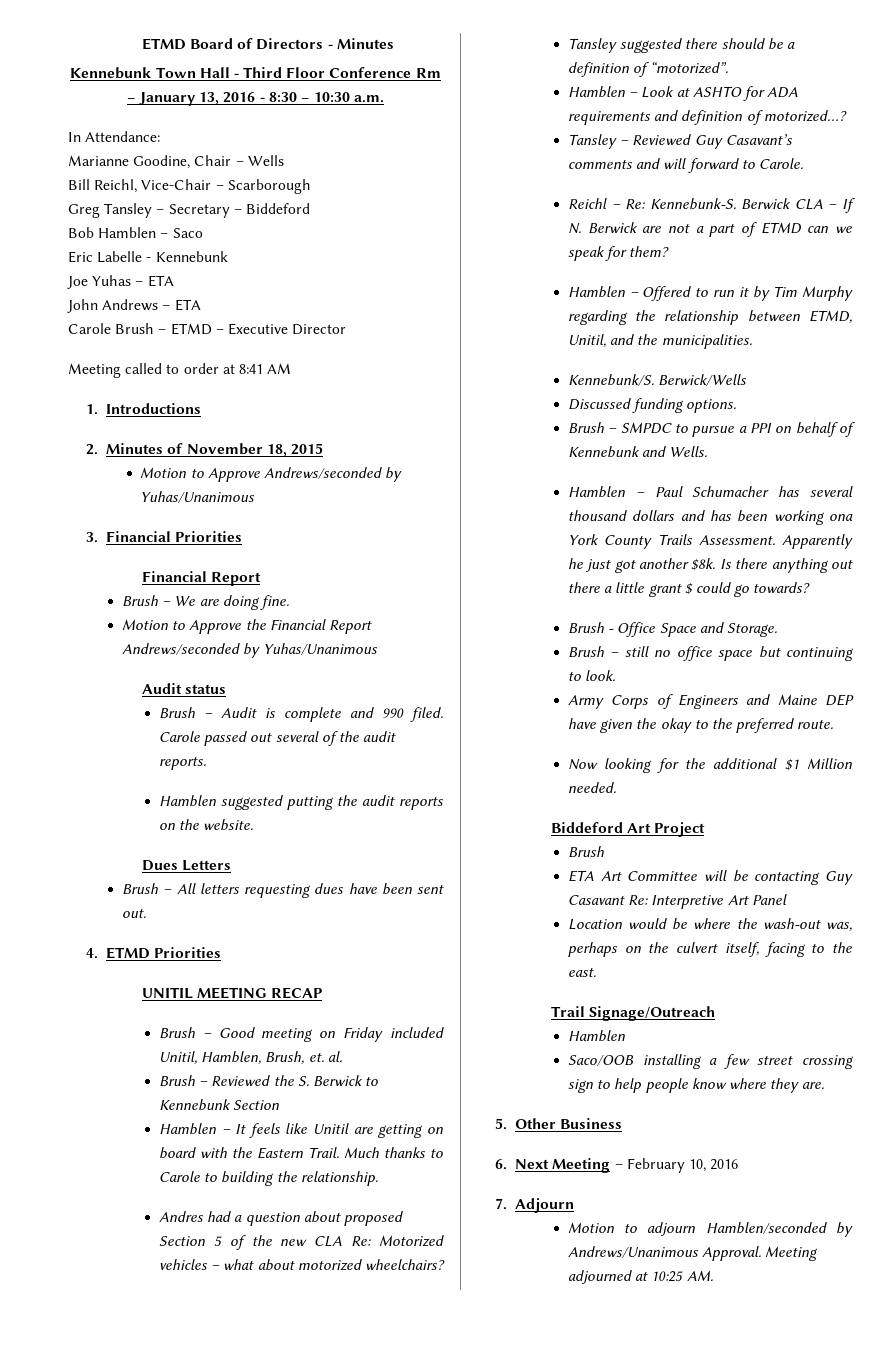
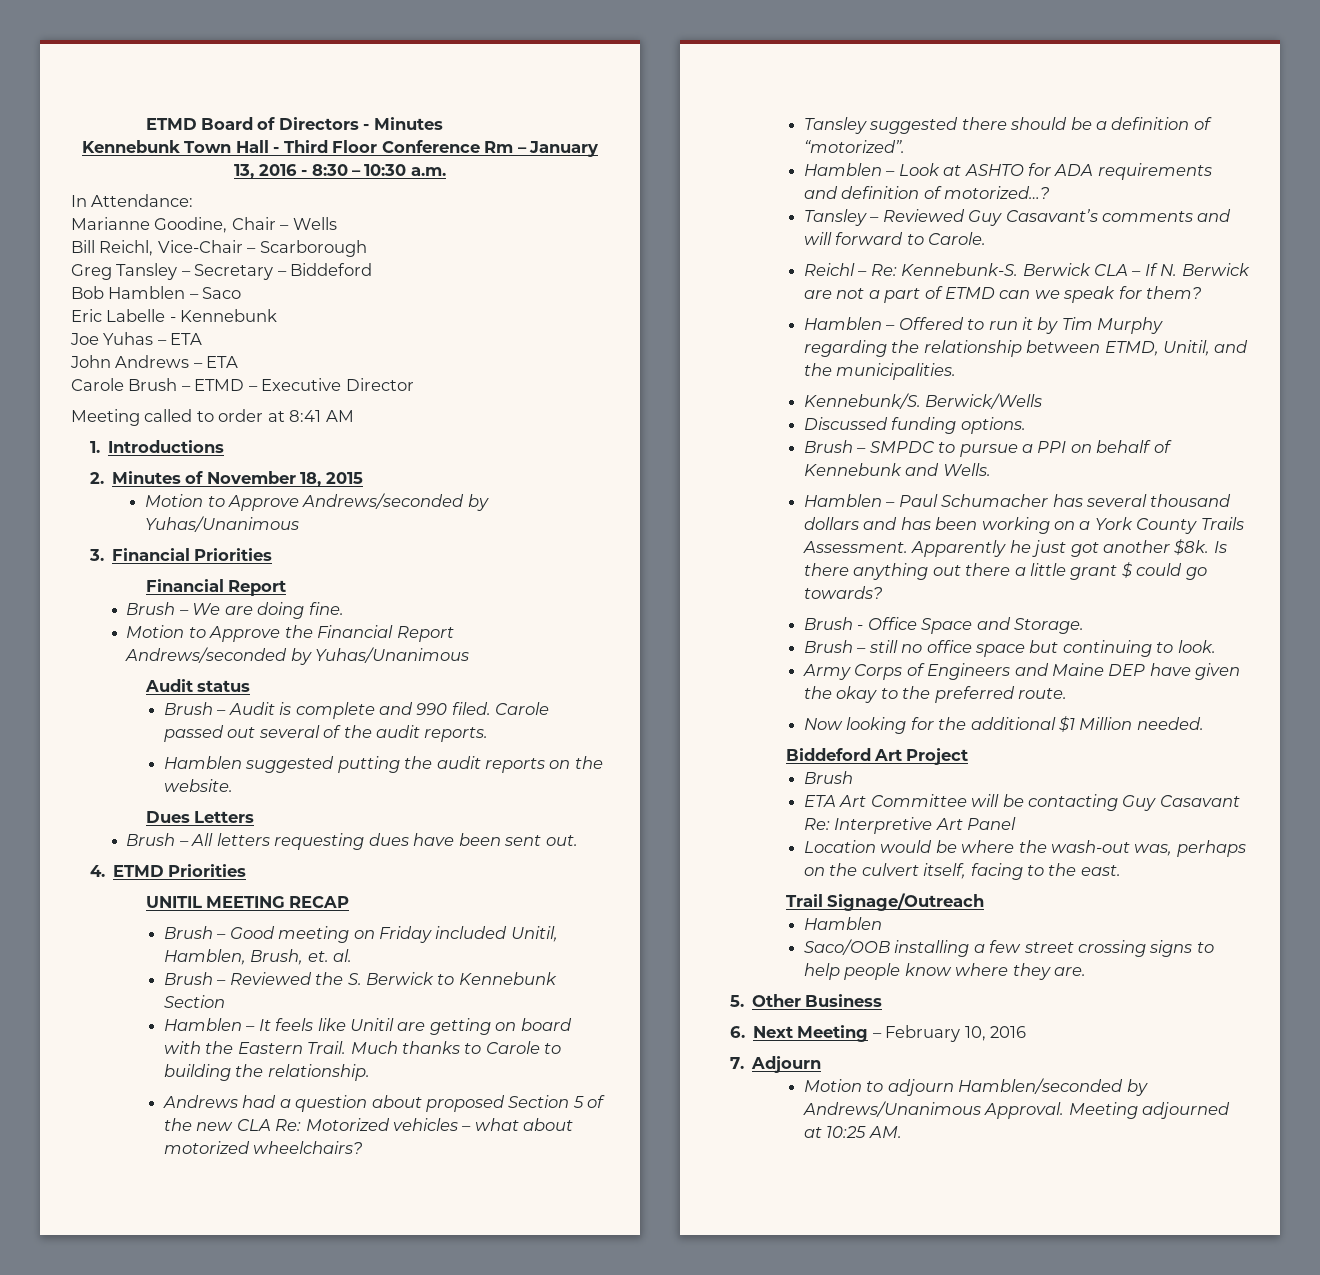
- Andres had a question about proposed Section 5 of the new CLA Re: Motorized vehicles – what about motorized wheelchairs?
+ Andrews had a question about proposed Section 5 of the new CLA Re: Motorized vehicles – what about motorized wheelchairs?
- Hamblen – Paul Schumacher has several thousand dollars and has been working ona York County Trails Assessment.
+ Hamblen – Paul Schumacher has several thousand dollars and has been working on a York County Trails Assessment.
- Saco/OOB installing a few street crossing sign to help people know where they are.
+ Saco/OOB installing a few street crossing signs to help people know where they are.

